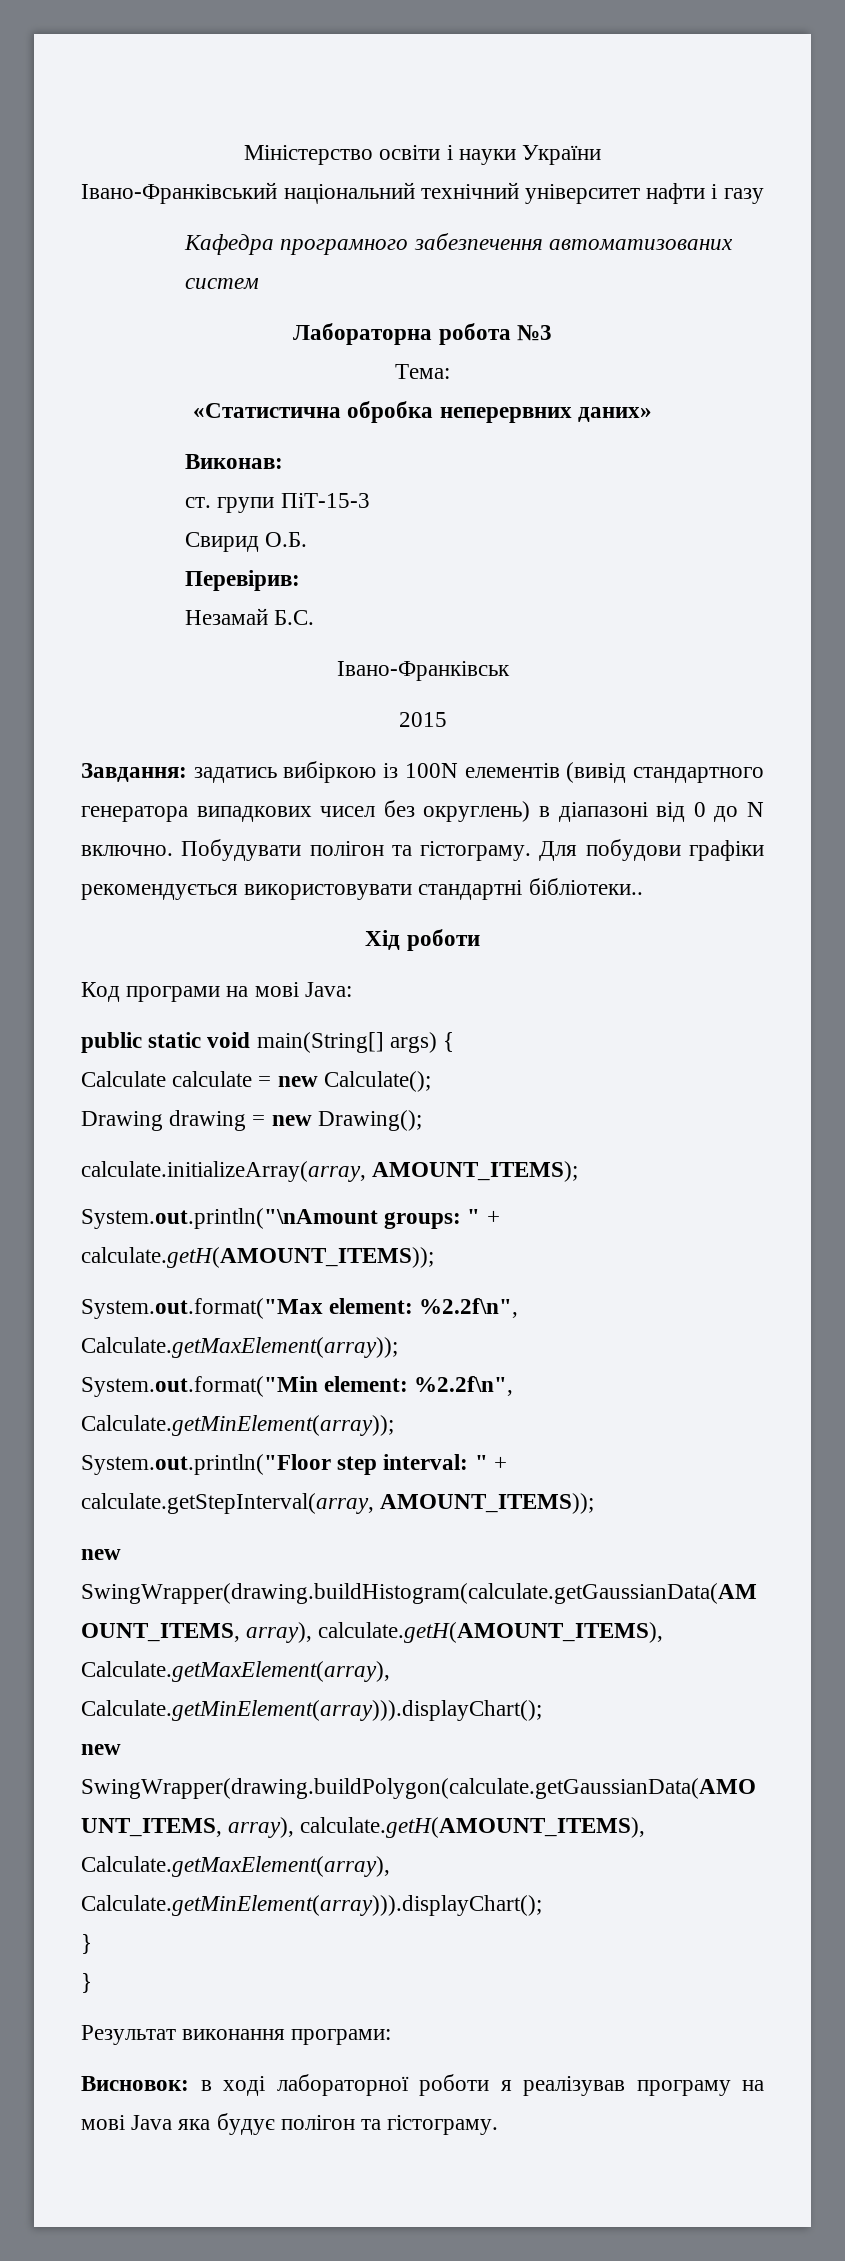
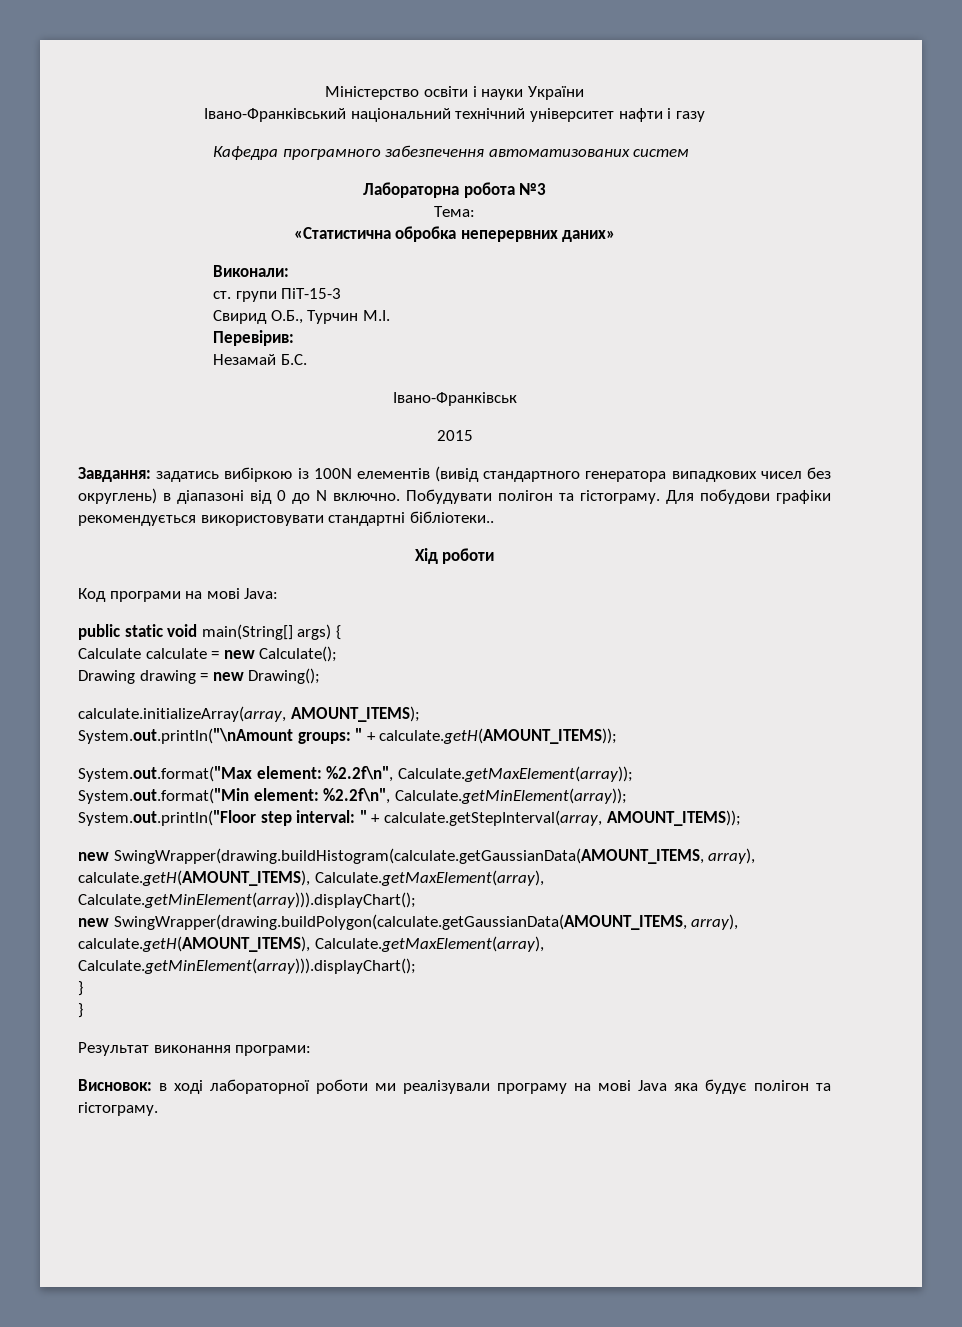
- Виконав:
+ Виконали:
- Свирид О.Б.
+ Свирид О.Б., Турчин М.І.
- Висновок: в ході лабораторної роботи я реалізував програму на мові Java яка будує полігон та гістограму.
+ Висновок: в ході лабораторної роботи ми реалізували програму на мові Java яка будує полігон та гістограму.

